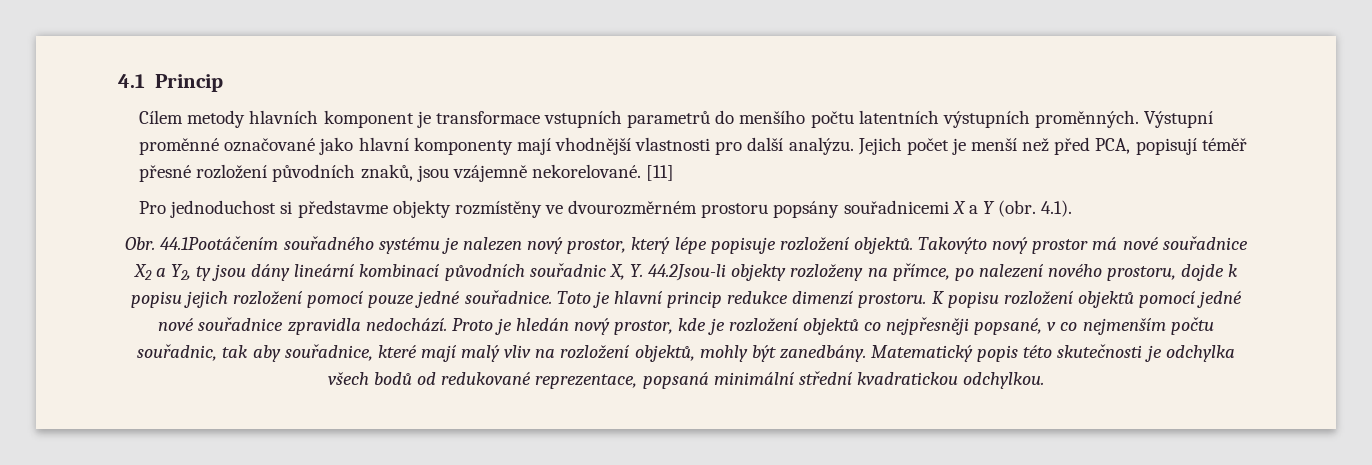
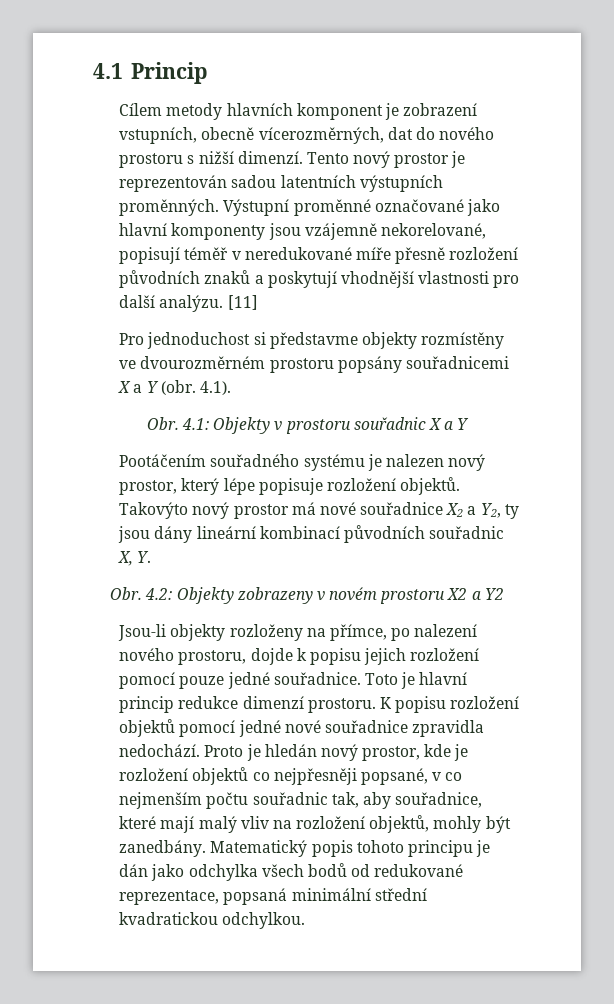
- Cílem metody hlavních komponent je transformace vstupních parametrů do menšího počtu latentních výstupních proměnných.
+ Cílem metody hlavních komponent je zobrazení vstupních, obecně vícerozměrných, dat do nového prostoru s nižší dimenzí. Tento nový prostor je reprezentován sadou latentních výstupních proměnných.
- Výstupní proměnné označované jako hlavní komponenty mají vhodnější vlastnosti pro další analýzu.
+ Výstupní proměnné označované jako hlavní komponenty jsou vzájemně nekorelované, popisují téměř v neredukované míře přesně rozložení původních znaků a poskytují vhodnější vlastnosti pro další analýzu.
- Jejich počet je menší než před PCA, popisují téměř přesné rozložení původních znaků, jsou vzájemně nekorelované.
- Obr. 44.1Pootáčením souřadného systému je nalezen nový prostor, který lépe popisuje rozložení objektů.
+ Obr. 4.1: Objekty v prostoru souřadnic X a Y
+ Pootáčením souřadného systému je nalezen nový prostor, který lépe popisuje rozložení objektů.
- Takovýto nový prostor má nové souřadnice X2 a Y2, ty jsou dány lineární kombinací původních souřadnic X, Y. 44.2Jsou-li objekty rozloženy na přímce, po nalezení nového prostoru, dojde k popisu jejich rozložení pomocí pouze jedné souřadnice.
+ Takovýto nový prostor má nové souřadnice X2 a Y2, ty jsou dány lineární kombinací původních souřadnic X, Y.
+ Obr. 4.2: Objekty zobrazeny v novém prostoru X2 a Y2
+ Jsou-li objekty rozloženy na přímce, po nalezení nového prostoru, dojde k popisu jejich rozložení pomocí pouze jedné souřadnice.
- Proto je hledán nový prostor, kde je rozložení objektů co nejpřesněji popsané, v co nejmenším počtu souřadnic, tak aby souřadnice, které mají malý vliv na rozložení objektů, mohly být zanedbány.
+ Proto je hledán nový prostor, kde je rozložení objektů co nejpřesněji popsané, v co nejmenším počtu souřadnic tak, aby souřadnice, které mají malý vliv na rozložení objektů, mohly být zanedbány.
- Matematický popis této skutečnosti je odchylka všech bodů od redukované reprezentace, popsaná minimální střední kvadratickou odchylkou.
+ Matematický popis tohoto principu je dán jako odchylka všech bodů od redukované reprezentace, popsaná minimální střední kvadratickou odchylkou.

